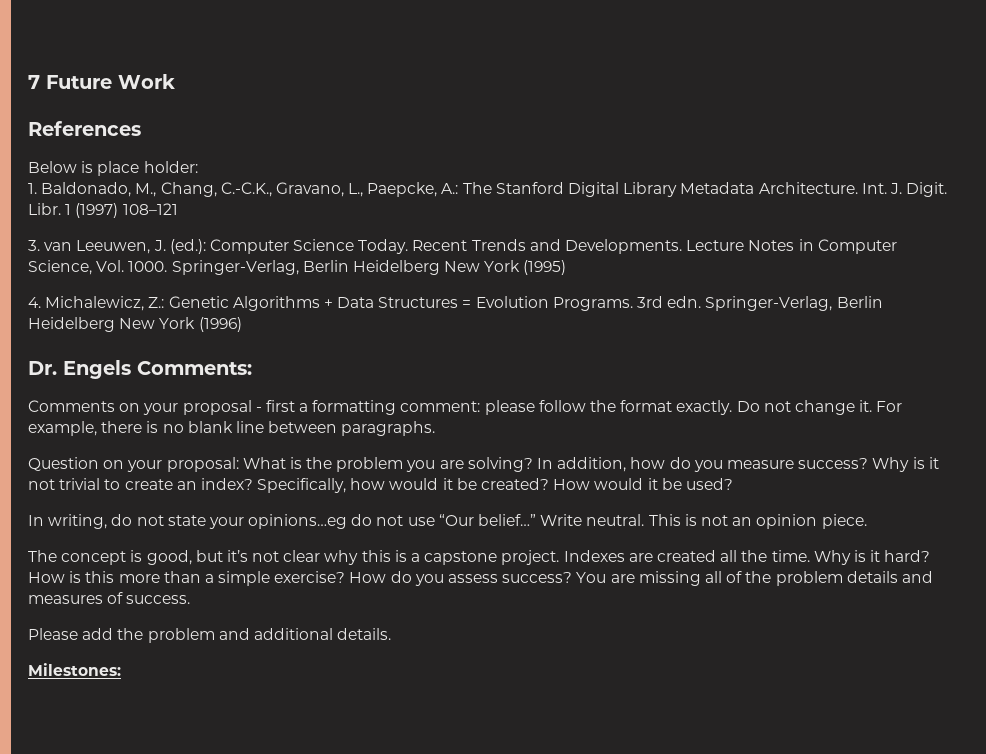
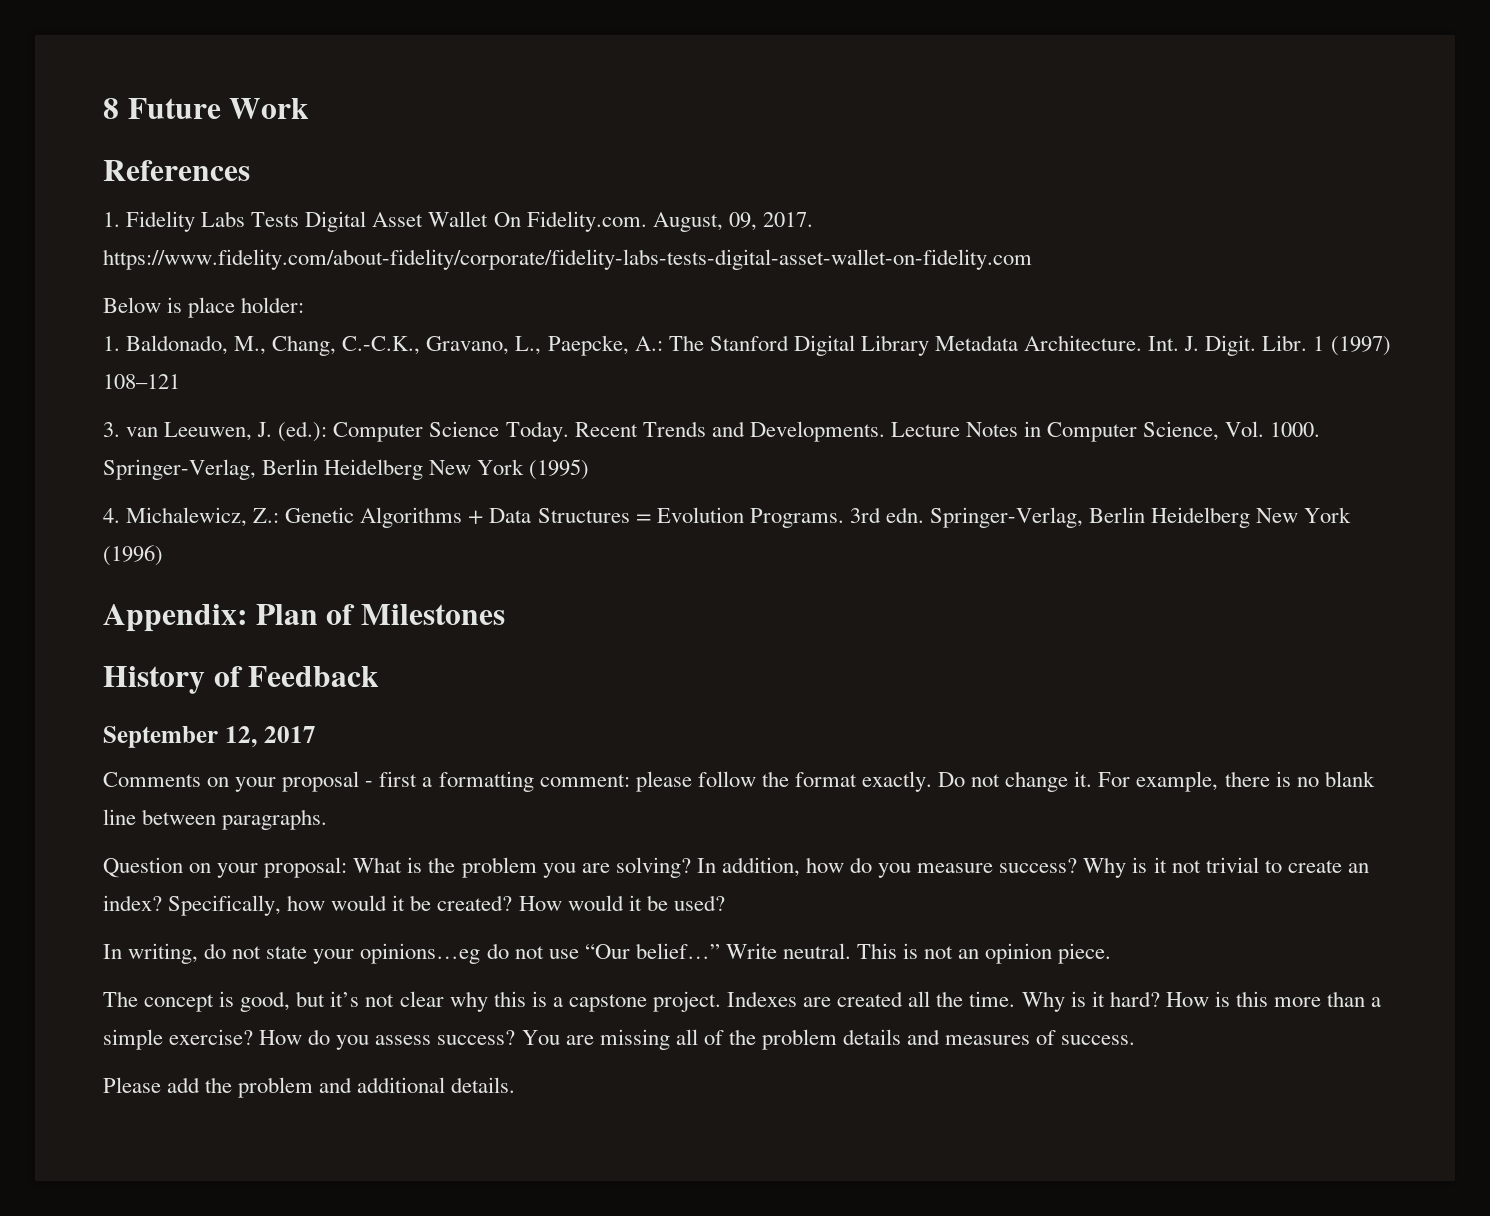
- 7 Future Work
+ 8 Future Work
+ 1. Fidelity Labs Tests Digital Asset Wallet On Fidelity.com. August, 09, 2017. https://www.fidelity.com/about-fidelity/corporate/fidelity-labs-tests-digital-asset-wallet-on-fidelity.com
- Dr. Engels Comments:
+ Appendix: Plan of Milestones
+ History of Feedback
+ September 12, 2017
- Milestones:

